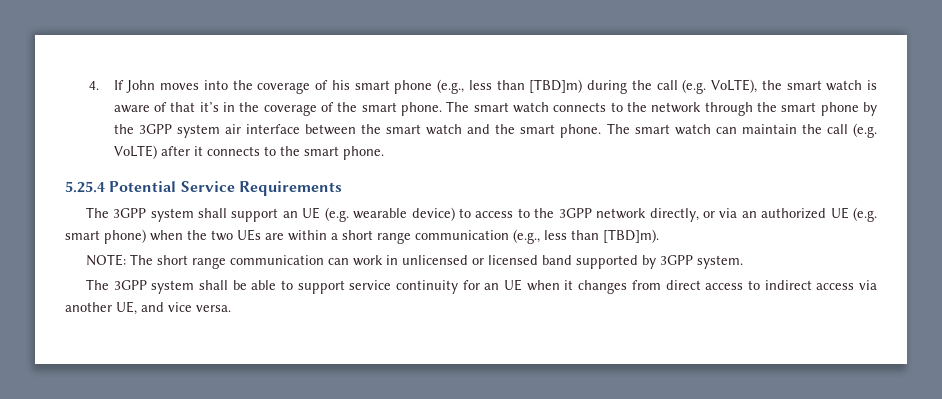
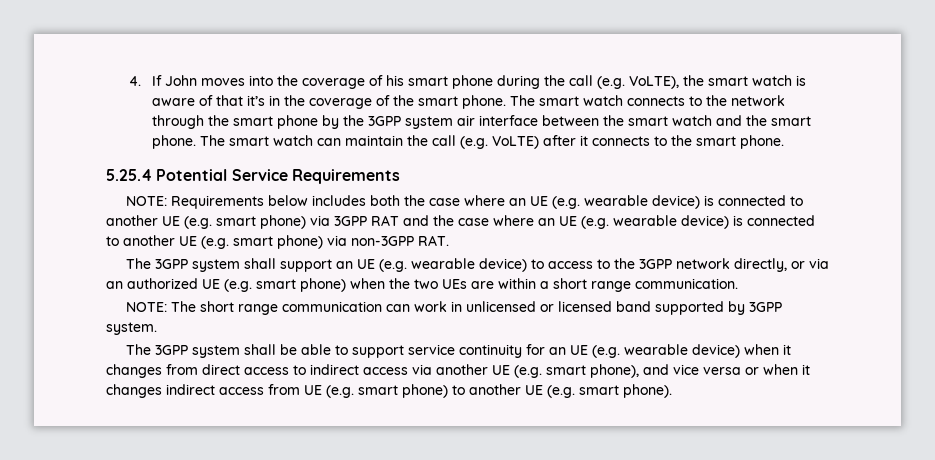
- 4. If John moves into the coverage of his smart phone (e.g., less than [TBD]m) during the call (e.g. VoLTE), the smart watch is aware of that it’s in the coverage of the smart phone.
+ 4. If John moves into the coverage of his smart phone during the call (e.g. VoLTE), the smart watch is aware of that it’s in the coverage of the smart phone.
+ NOTE: Requirements below includes both the case where an UE (e.g. wearable device) is connected to another UE (e.g. smart phone) via 3GPP RAT and the case where an UE (e.g. wearable device) is connected to another UE (e.g. smart phone) via non-3GPP RAT.
- The 3GPP system shall support an UE (e.g. wearable device) to access to the 3GPP network directly, or via an authorized UE (e.g. smart phone) when the two UEs are within a short range communication (e.g., less than [TBD]m).
+ The 3GPP system shall support an UE (e.g. wearable device) to access to the 3GPP network directly, or via an authorized UE (e.g. smart phone) when the two UEs are within a short range communication.
- The 3GPP system shall be able to support service continuity for an UE when it changes from direct access to indirect access via another UE, and vice versa.
+ The 3GPP system shall be able to support service continuity for an UE (e.g. wearable device) when it changes from direct access to indirect access via another UE (e.g. smart phone), and vice versa or when it changes indirect access from UE (e.g. smart phone) to another UE (e.g. smart phone).

